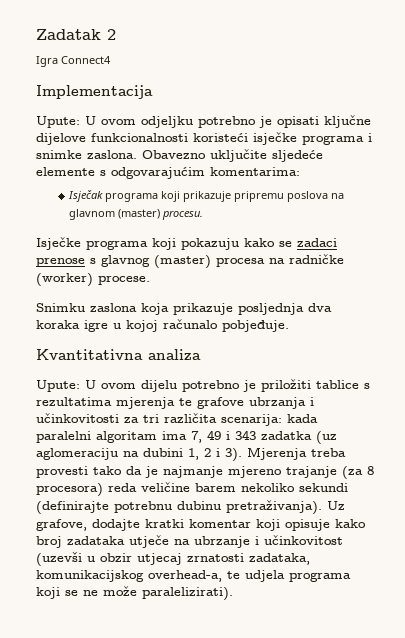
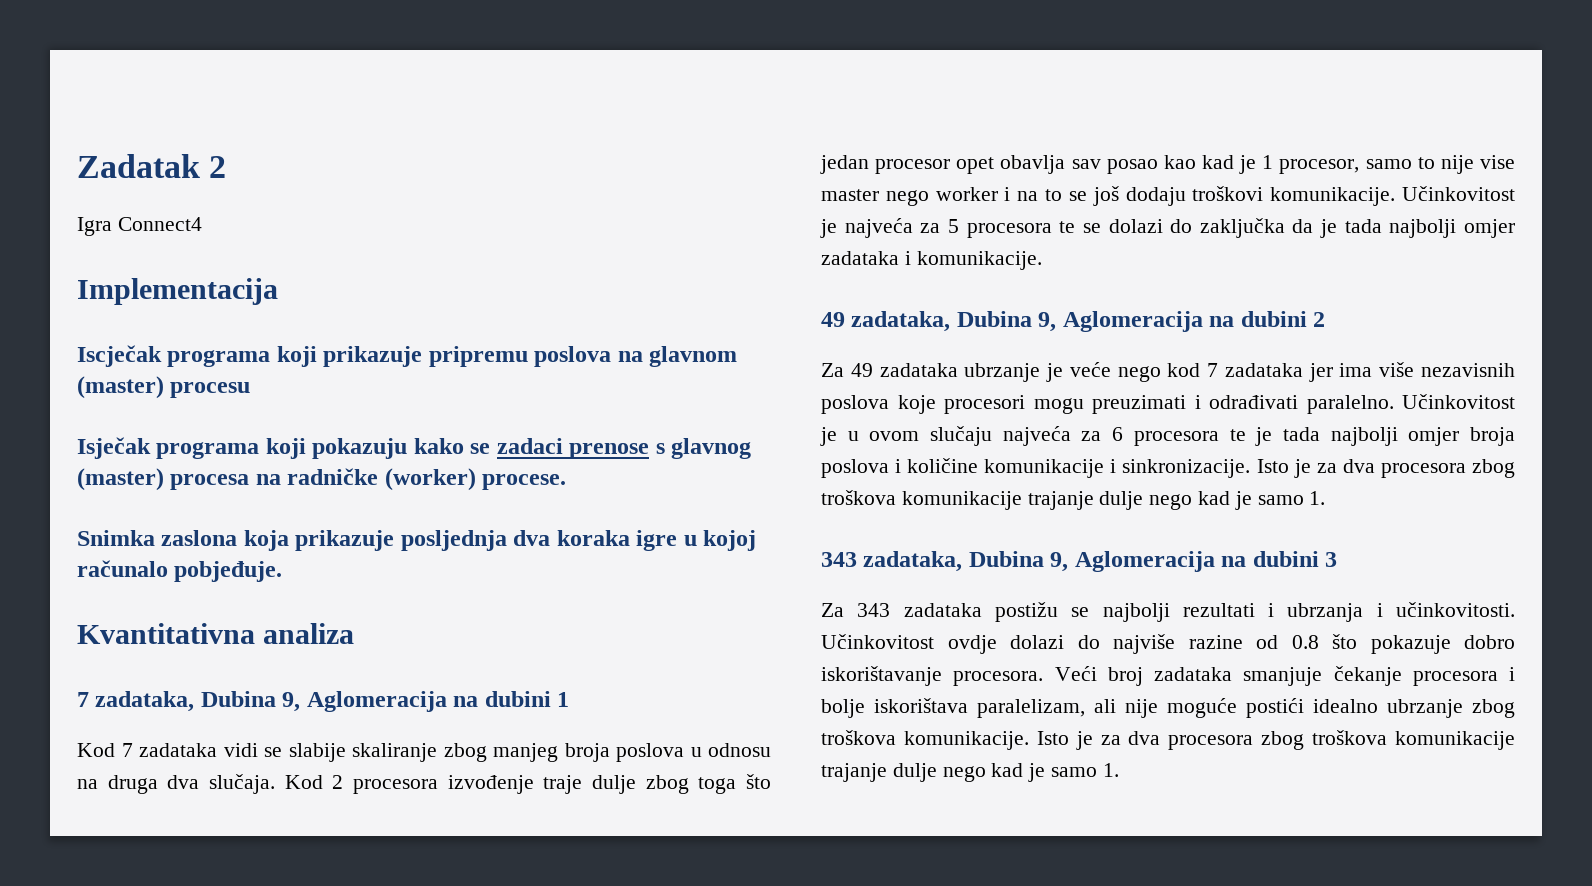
- Upute: U ovom odjeljku potrebno je opisati ključne dijelove funkcionalnosti koristeći isječke programa i snimke zaslona. Obavezno uključite sljedeće elemente s odgovarajućim komentarima:
- Isječak programa koji prikazuje pripremu poslova na glavnom (master) procesu.
- Isječke programa koji pokazuju kako se zadaci prenose s glavnog (master) procesa na radničke (worker) procese.
+ Iscječak programa koji prikazuje pripremu poslova na glavnom (master) procesu
+ Isječak programa koji pokazuju kako se zadaci prenose s glavnog (master) procesa na radničke (worker) procese.
- Snimku zaslona koja prikazuje posljednja dva koraka igre u kojoj računalo pobjeđuje.
+ Snimka zaslona koja prikazuje posljednja dva koraka igre u kojoj računalo pobjeđuje.
- Upute: U ovom dijelu potrebno je priložiti tablice s rezultatima mjerenja te grafove ubrzanja i učinkovitosti za tri različita scenarija: kada paralelni algoritam ima 7, 49 i 343 zadatka (uz aglomeraciju na dubini 1, 2 i 3). Mjerenja treba provesti tako da je najmanje mjereno trajanje (za 8 procesora) reda veličine barem nekoliko sekundi (definirajte potrebnu dubinu pretraživanja). Uz grafove, dodajte kratki komentar koji opisuje kako broj zadataka utječe na ubrzanje i učinkovitost (uzevši u obzir utjecaj zrnatosti zadataka, komunikacijskog overhead-a, te udjela programa koji se ne može paralelizirati).
+ 7 zadataka, Dubina 9, Aglomeracija na dubini 1
+ Kod 7 zadataka vidi se slabije skaliranje zbog manjeg broja poslova u odnosu na druga dva slučaja. Kod 2 procesora izvođenje traje dulje zbog toga što jedan procesor opet obavlja sav posao kao kad je 1 procesor, samo to nije vise master nego worker i na to se još dodaju troškovi komunikacije. Učinkovitost je najveća za 5 procesora te se dolazi do zaključka da je tada najbolji omjer zadataka i komunikacije.
+ 49 zadataka, Dubina 9, Aglomeracija na dubini 2
+ Za 49 zadataka ubrzanje je veće nego kod 7 zadataka jer ima više nezavisnih poslova koje procesori mogu preuzimati i odrađivati paralelno. Učinkovitost je u ovom slučaju najveća za 6 procesora te je tada najbolji omjer broja poslova i količine komunikacije i sinkronizacije. Isto je za dva procesora zbog troškova komunikacije trajanje dulje nego kad je samo 1.
+ 343 zadataka, Dubina 9, Aglomeracija na dubini 3
+ Za 343 zadataka postižu se najbolji rezultati i ubrzanja i učinkovitosti. Učinkovitost ovdje dolazi do najviše razine od 0.8 što pokazuje dobro iskorištavanje procesora. Veći broj zadataka smanjuje čekanje procesora i bolje iskorištava paralelizam, ali nije moguće postići idealno ubrzanje zbog troškova komunikacije. Isto je za dva procesora zbog troškova komunikacije trajanje dulje nego kad je samo 1.

